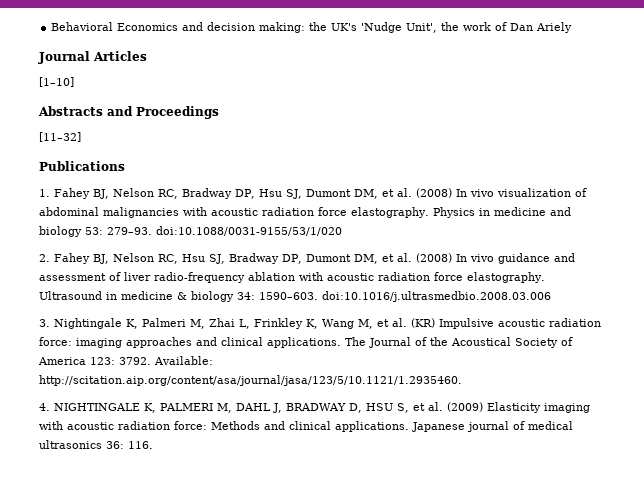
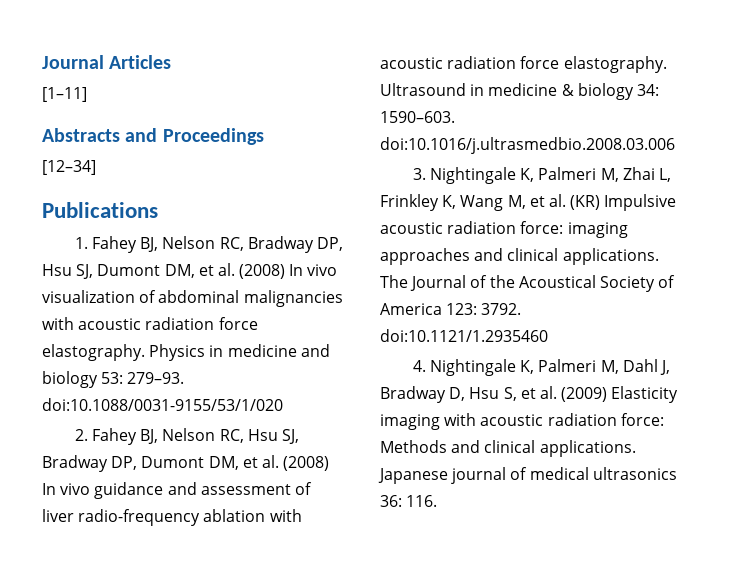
- Behavioral Economics and decision making: the UK's 'Nudge Unit', the work of Dan Ariely
- [1–10]
+ [1–11]
- [11–32]
+ [12–34]
- The Journal of the Acoustical Society of America 123: 3792. Available: http://scitation.aip.org/content/asa/journal/jasa/123/5/10.1121/1.2935460.
+ The Journal of the Acoustical Society of America 123: 3792. doi:10.1121/1.2935460
- 4. NIGHTINGALE K, PALMERI M, DAHL J, BRADWAY D, HSU S, et al. (2009) Elasticity imaging with acoustic radiation force: Methods and clinical applications.
+ 4. Nightingale K, Palmeri M, Dahl J, Bradway D, Hsu S, et al. (2009) Elasticity imaging with acoustic radiation force: Methods and clinical applications.

